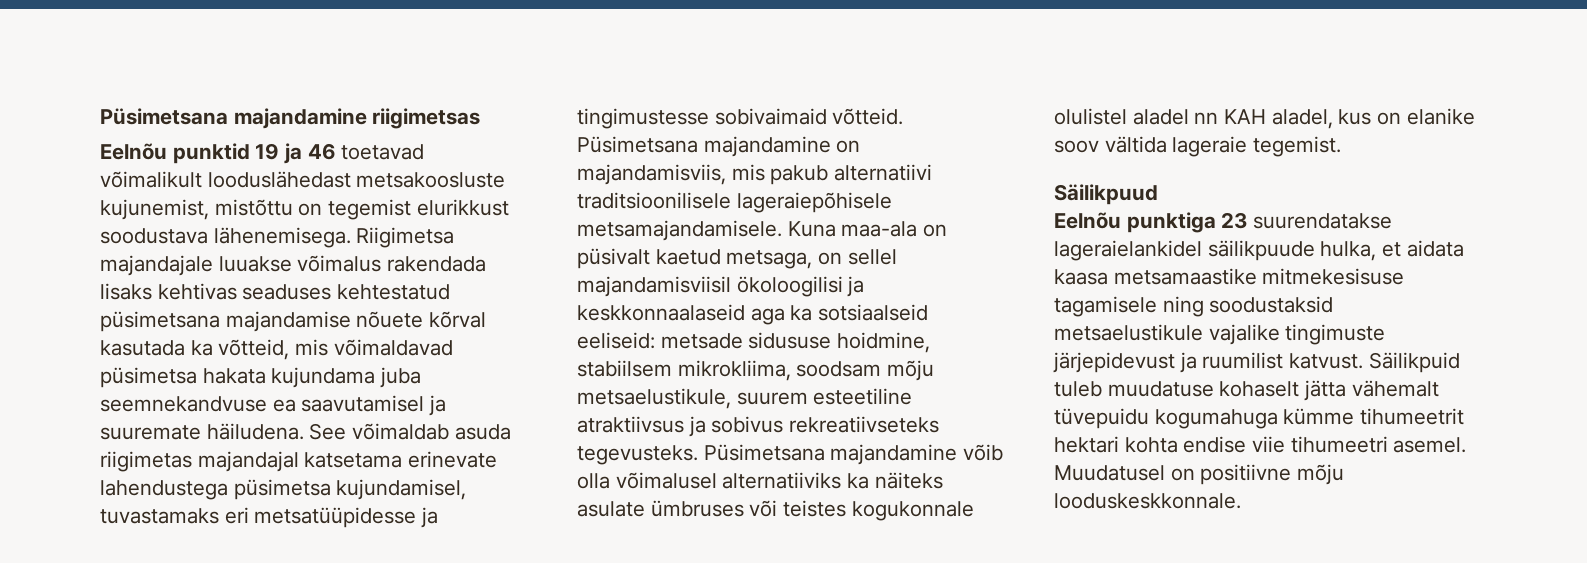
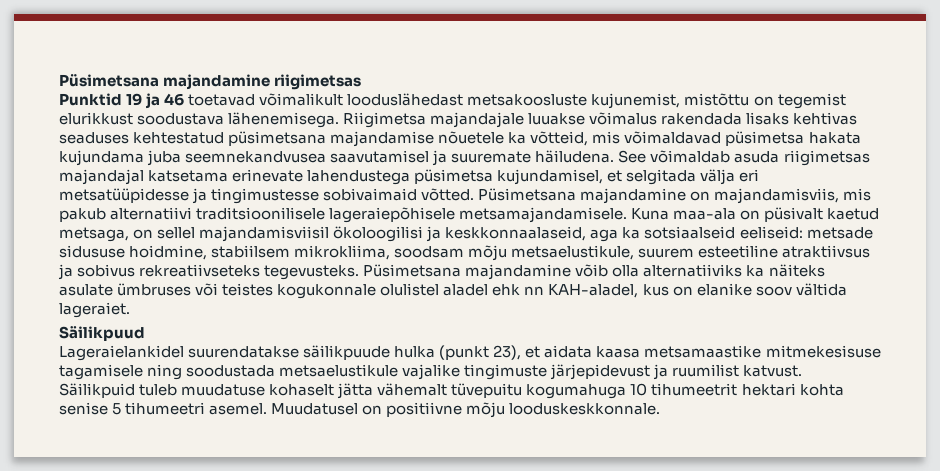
- Eelnõu punktid 19 ja 46 toetavad võimalikult looduslähedast metsakoosluste kujunemist, mistõttu on tegemist elurikkust soodustava lähenemisega.
+ Punktid 19 ja 46 toetavad võimalikult looduslähedast metsakoosluste kujunemist, mistõttu on tegemist elurikkust soodustava lähenemisega.
- Riigimetsa majandajale luuakse võimalus rakendada lisaks kehtivas seaduses kehtestatud püsimetsana majandamise nõuete kõrval kasutada ka võtteid, mis võimaldavad püsimetsa hakata kujundama juba seemnekandvuse ea saavutamisel ja suuremate häiludena.
+ Riigimetsa majandajale luuakse võimalus rakendada lisaks kehtivas seaduses kehtestatud püsimetsana majandamise nõuetele ka võtteid, mis võimaldavad püsimetsa hakata kujundama juba seemnekandvusea saavutamisel ja suuremate häiludena.
- See võimaldab asuda riigimetas majandajal katsetama erinevate lahendustega püsimetsa kujundamisel, tuvastamaks eri metsatüüpidesse ja tingimustesse sobivaimaid võtteid.
+ See võimaldab asuda riigimetsas majandajal katsetama erinevate lahendustega püsimetsa kujundamisel, et selgitada välja eri metsatüüpidesse ja tingimustesse sobivaimaid võtted.
- Kuna maa-ala on püsivalt kaetud metsaga, on sellel majandamisviisil ökoloogilisi ja keskkonnaalaseid aga ka sotsiaalseid eeliseid: metsade sidususe hoidmine, stabiilsem mikrokliima, soodsam mõju metsaelustikule, suurem esteetiline atraktiivsus ja sobivus rekreatiivseteks tegevusteks.
+ Kuna maa-ala on püsivalt kaetud metsaga, on sellel majandamisviisil ökoloogilisi ja keskkonnaalaseid, aga ka sotsiaalseid eeliseid: metsade sidususe hoidmine, stabiilsem mikrokliima, soodsam mõju metsaelustikule, suurem esteetiline atraktiivsus ja sobivus rekreatiivseteks tegevusteks.
- Püsimetsana majandamine võib olla võimalusel alternatiiviks ka näiteks asulate ümbruses või teistes kogukonnale olulistel aladel nn KAH aladel, kus on elanike soov vältida lageraie tegemist.
+ Püsimetsana majandamine võib olla alternatiiviks ka näiteks asulate ümbruses või teistes kogukonnale olulistel aladel ehk nn KAH-aladel, kus on elanike soov vältida lageraiet.
- Eelnõu punktiga 23 suurendatakse lageraielankidel säilikpuude hulka, et aidata kaasa metsamaastike mitmekesisuse tagamisele ning soodustaksid metsaelustikule vajalike tingimuste järjepidevust ja ruumilist katvust.
+ Lageraielankidel suurendatakse säilikpuude hulka (punkt 23), et aidata kaasa metsamaastike mitmekesisuse tagamisele ning soodustada metsaelustikule vajalike tingimuste järjepidevust ja ruumilist katvust.
- Säilikpuid tuleb muudatuse kohaselt jätta vähemalt tüvepuidu kogumahuga kümme tihumeetrit hektari kohta endise viie tihumeetri asemel.
+ Säilikpuid tuleb muudatuse kohaselt jätta vähemalt tüvepuitu kogumahuga 10 tihumeetrit hektari kohta senise 5 tihumeetri asemel.

